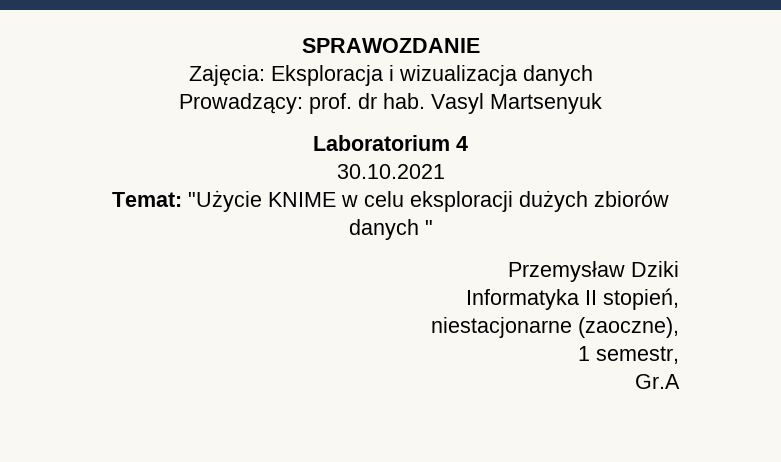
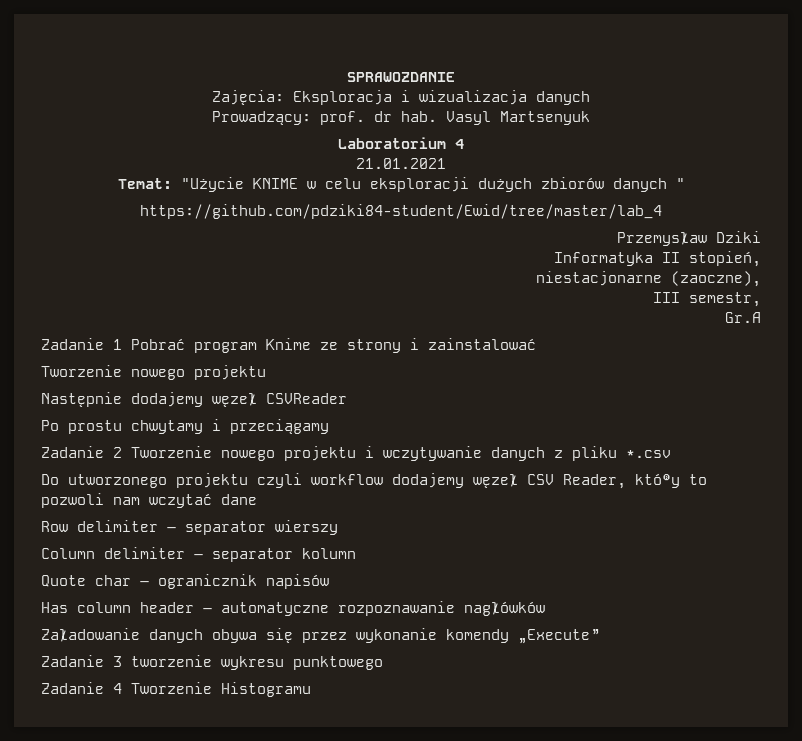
- 30.10.2021
+ 21.01.2021
+ https://github.com/pdziki84-student/Ewid/tree/master/lab_4
- 1 semestr,
+ III semestr,
+ Zadanie 1 Pobrać program Knime ze strony i zainstalować
+ Tworzenie nowego projektu
+ Następnie dodajemy węzeł CSVReader
+ Po prostu chwytamy i przeciągamy
+ Zadanie 2 Tworzenie nowego projektu i wczytywanie danych z pliku *.csv
+ Do utworzonego projektu czyli workflow dodajemy węzeł CSV Reader, któ®y to pozwoli nam wczytać dane
+ Row delimiter – separator wierszy
+ Column delimiter – separator kolumn
+ Quote char – ogranicznik napisów
+ Has column header – automatyczne rozpoznawanie nagłówków
+ Załadowanie danych obywa się przez wykonanie komendy „Execute”
+ Zadanie 3 tworzenie wykresu punktowego
+ Zadanie 4 Tworzenie Histogramu

